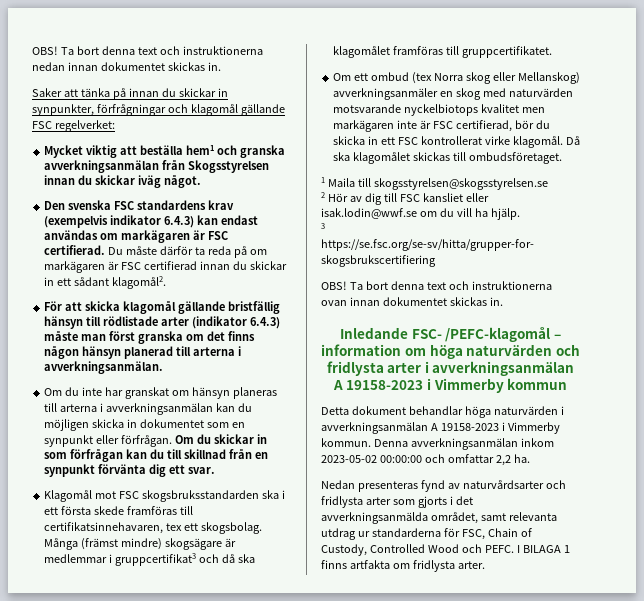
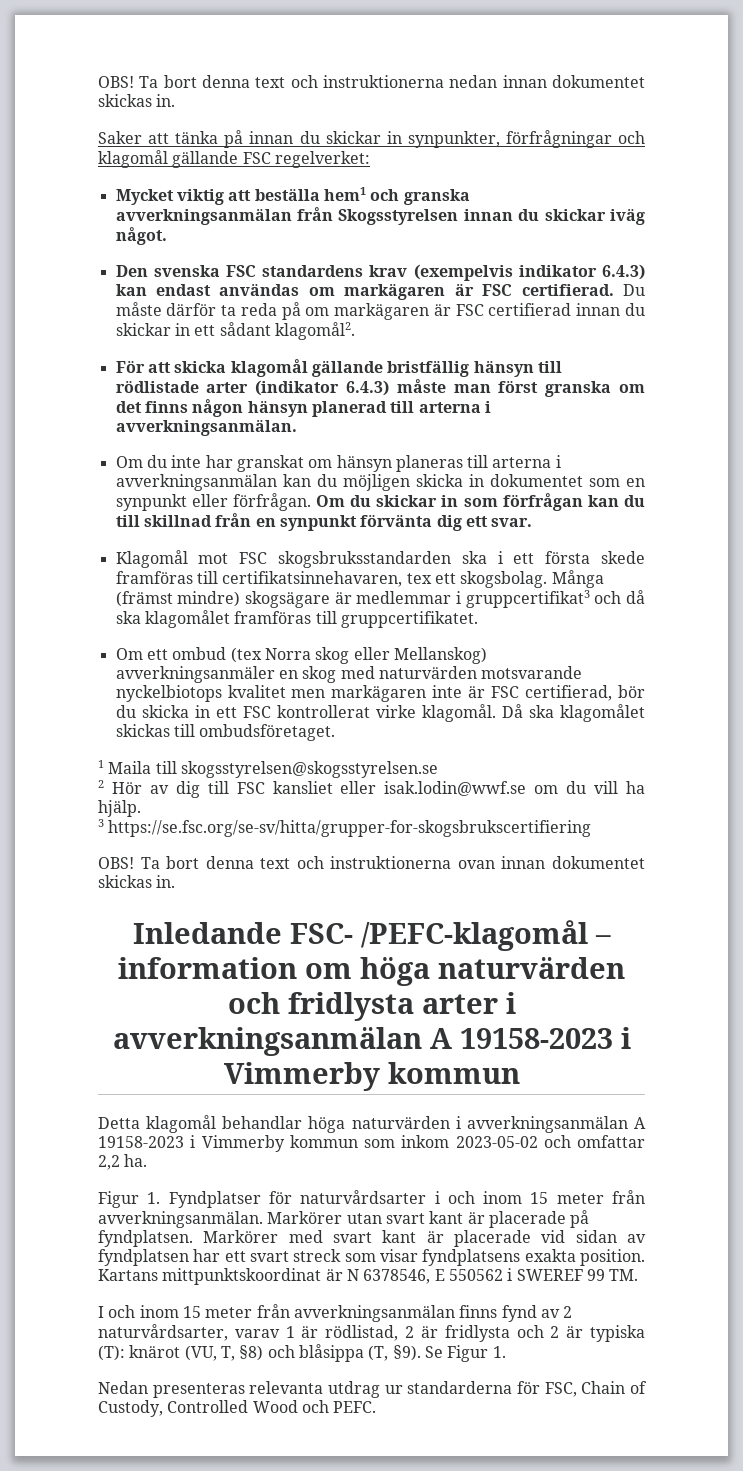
- Detta dokument behandlar höga naturvärden i avverkningsanmälan A 19158-2023 i Vimmerby kommun. Denna avverkningsanmälan inkom 2023-05-02 00:00:00 och omfattar 2,2 ha.
+ Detta klagomål behandlar höga naturvärden i avverkningsanmälan A 19158-2023 i Vimmerby kommun som inkom 2023-05-02 och omfattar 2,2 ha.
- Nedan presenteras fynd av naturvårdsarter och fridlysta arter som gjorts i det avverkningsanmälda området, samt relevanta utdrag ur standarderna för FSC, Chain of Custody, Controlled Wood och PEFC. I BILAGA 1 finns artfakta om fridlysta arter.
+ Figur 1. Fyndplatser för naturvårdsarter i och inom 15 meter från avverkningsanmälan. Markörer utan svart kant är placerade på fyndplatsen. Markörer med svart kant är placerade vid sidan av fyndplatsen har ett svart streck som visar fyndplatsens exakta position. Kartans mittpunktskoordinat är N 6378546, E 550562 i SWEREF 99 TM.
+ I och inom 15 meter från avverkningsanmälan finns fynd av 2 naturvårdsarter, varav 1 är rödlistad, 2 är fridlysta och 2 är typiska (T): knärot (VU, T, §8) och blåsippa (T, §9). Se Figur 1.
+ Nedan presenteras relevanta utdrag ur standarderna för FSC, Chain of Custody, Controlled Wood och PEFC.

